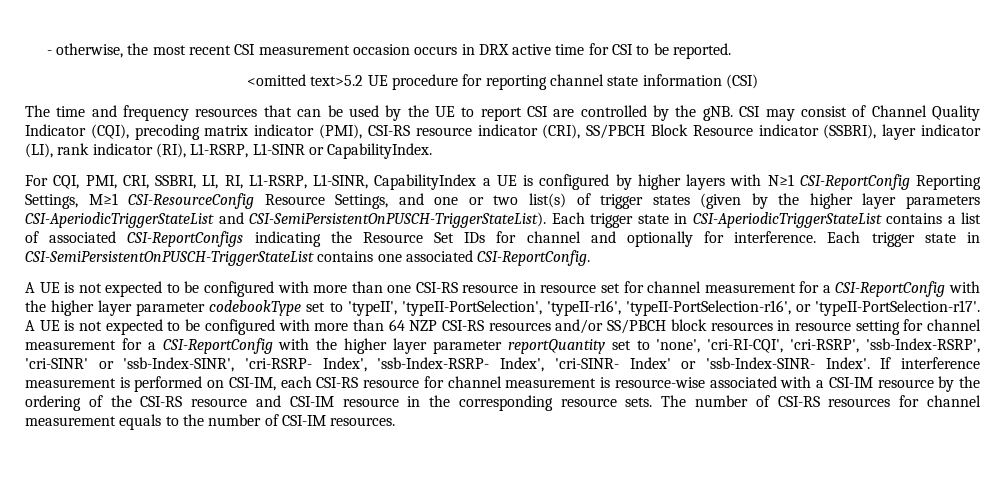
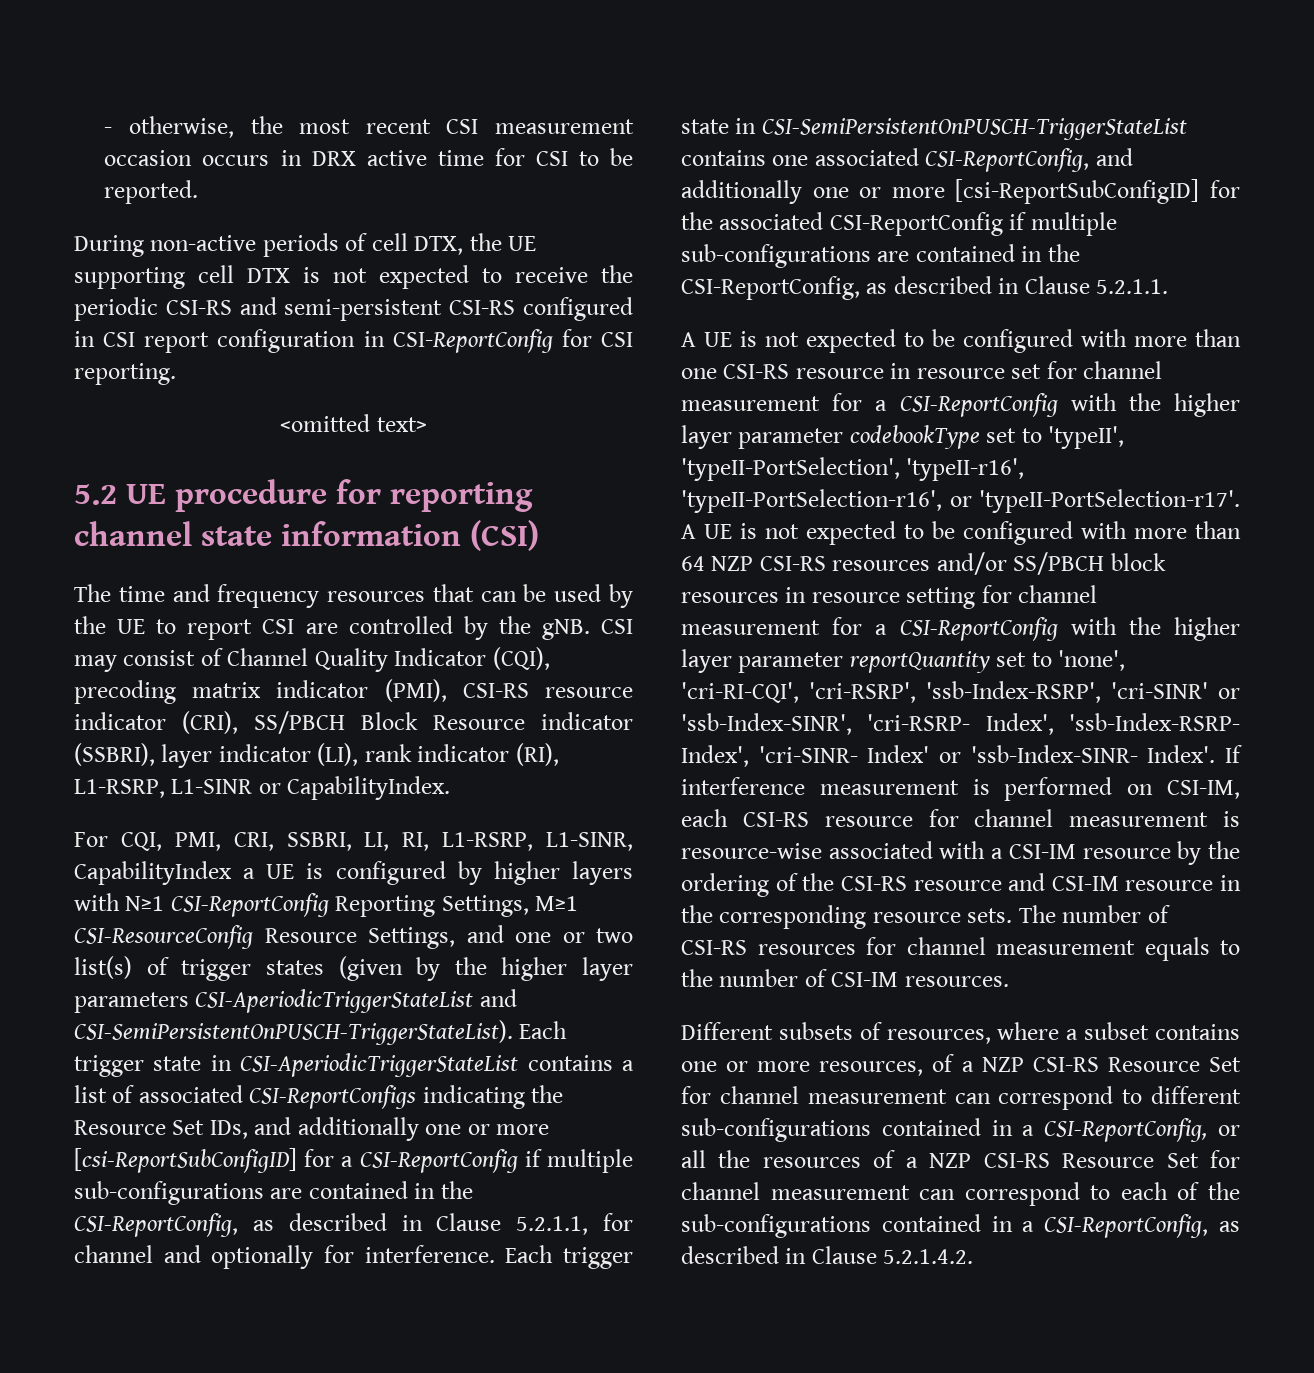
+ During non-active periods of cell DTX, the UE supporting cell DTX is not expected to receive the periodic CSI-RS and semi-persistent CSI-RS configured in CSI report configuration in CSI-ReportConfig for CSI reporting.
- <omitted text>5.2 UE procedure for reporting channel state information (CSI)
+ <omitted text>
+ 5.2 UE procedure for reporting channel state information (CSI)
- Each trigger state in CSI-AperiodicTriggerStateList contains a list of associated CSI-ReportConfigs indicating the Resource Set IDs for channel and optionally for interference.
+ Each trigger state in CSI-AperiodicTriggerStateList contains a list of associated CSI-ReportConfigs indicating the Resource Set IDs, and additionally one or more [csi-ReportSubConfigID] for a CSI-ReportConfig if multiple sub-configurations are contained in the CSI-ReportConfig, as described in Clause 5.2.1.1, for channel and optionally for interference.
- Each trigger state in CSI-SemiPersistentOnPUSCH-TriggerStateList contains one associated CSI-ReportConfig.
+ Each trigger state in CSI-SemiPersistentOnPUSCH-TriggerStateList contains one associated CSI-ReportConfig, and additionally one or more [csi-ReportSubConfigID] for the associated CSI-ReportConfig if multiple sub-configurations are contained in the CSI-ReportConfig, as described in Clause 5.2.1.1.
+ Different subsets of resources, where a subset contains one or more resources, of a NZP CSI-RS Resource Set for channel measurement can correspond to different sub-configurations contained in a CSI-ReportConfig, or all the resources of a NZP CSI-RS Resource Set for channel measurement can correspond to each of the sub-configurations contained in a CSI-ReportConfig, as described in Clause 5.2.1.4.2.

